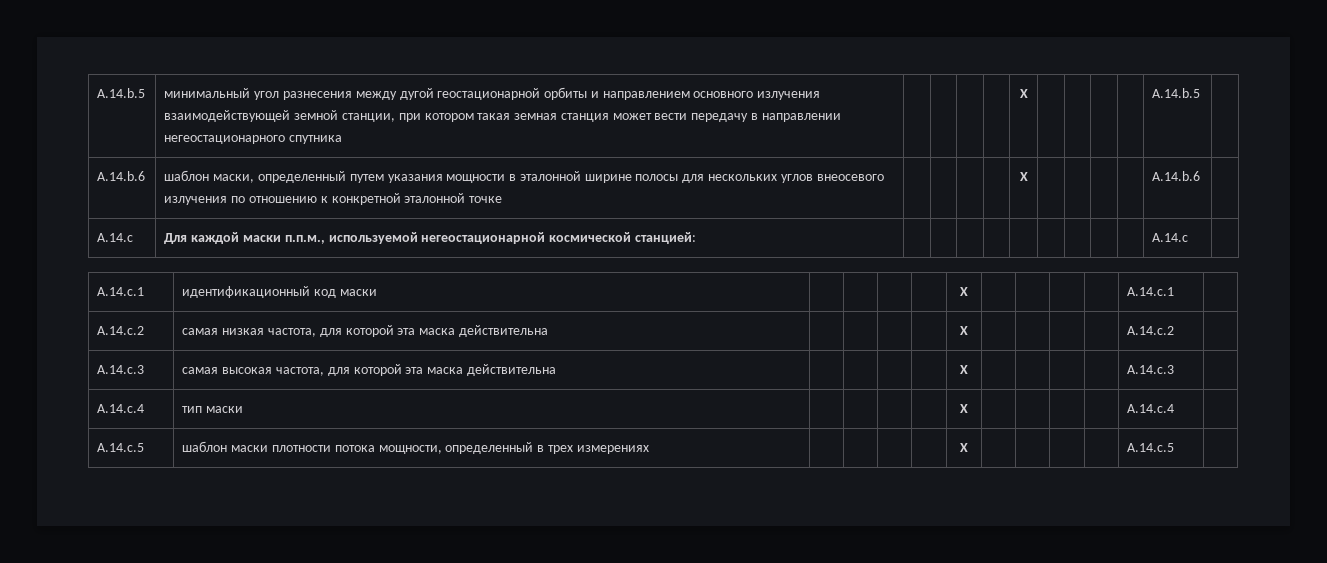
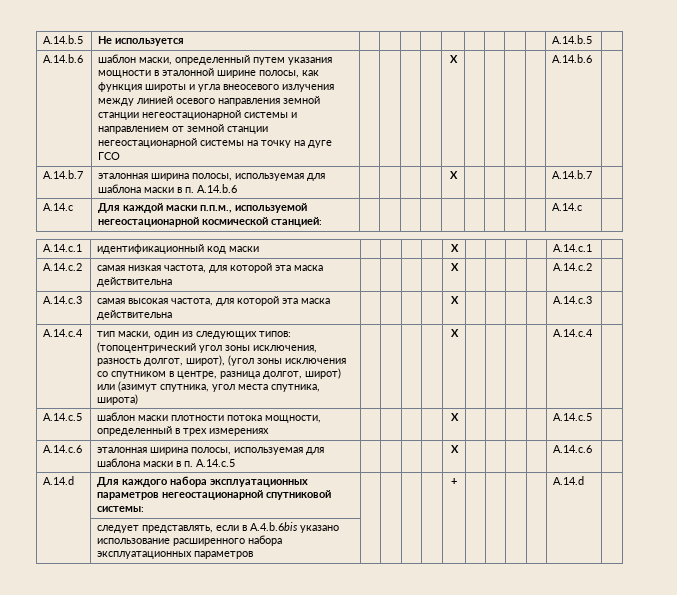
- A.14.b.5 | минимальный угол разнесения между дугой геостационарной орбиты и направлением основного излучения взаимодействующей земной станции, при котором такая земная станция может вести передачу в направлении негеостационарного спутника | | | | | X | | | | | A.14.b.5 |
+ A.14.b.5 | Не используется | | | | | | | | | | A.14.b.5 |
- A.14.b.6 | шаблон маски, определенный путем указания мощности в эталонной ширине полосы для нескольких углов внеосевого излучения по отношению к конкретной эталонной точке | | | | | X | | | | | A.14.b.6 |
+ A.14.b.6 | шаблон маски, определенный путем указания мощности в эталонной ширине полосы, как функция широты и угла внеосевого излучения между линией осевого направления земной станции негеостационарной системы и направлением от земной станции негеостационарной системы на точку на дуге ГСО | | | | | X | | | | | A.14.b.6 |
+ A.14.b.7 | эталонная ширина полосы, используемая для шаблона маски в п. A.14.b.6 | | | | | X | | | | | A.14.b.7 |
- A.14.c.4 | тип маски | | | | | X | | | | | A.14.c.4 |
+ A.14.c.4 | тип маски, один из следующих типов: (топоцентрический угол зоны исключения, разность долгот, широт), (угол зоны исключения со спутником в центре, разница долгот, широт) или (азимут спутника, угол места спутника, широта) | | | | | X | | | | | A.14.c.4 |
+ A.14.c.6 | эталонная ширина полосы, используемая для шаблона маски в п. A.14.c.5 | | | | | X | | | | | A.14.c.6 |
+ A.14.d | Для каждого набора эксплуатационных параметров негеостационарной спутниковой системы: | | | | | + | | | | | A.14.d |
+ | следует представлять, если в A.4.b.6bis указано использование расширенного набора эксплуатационных параметров | | | | | | | | | | |

